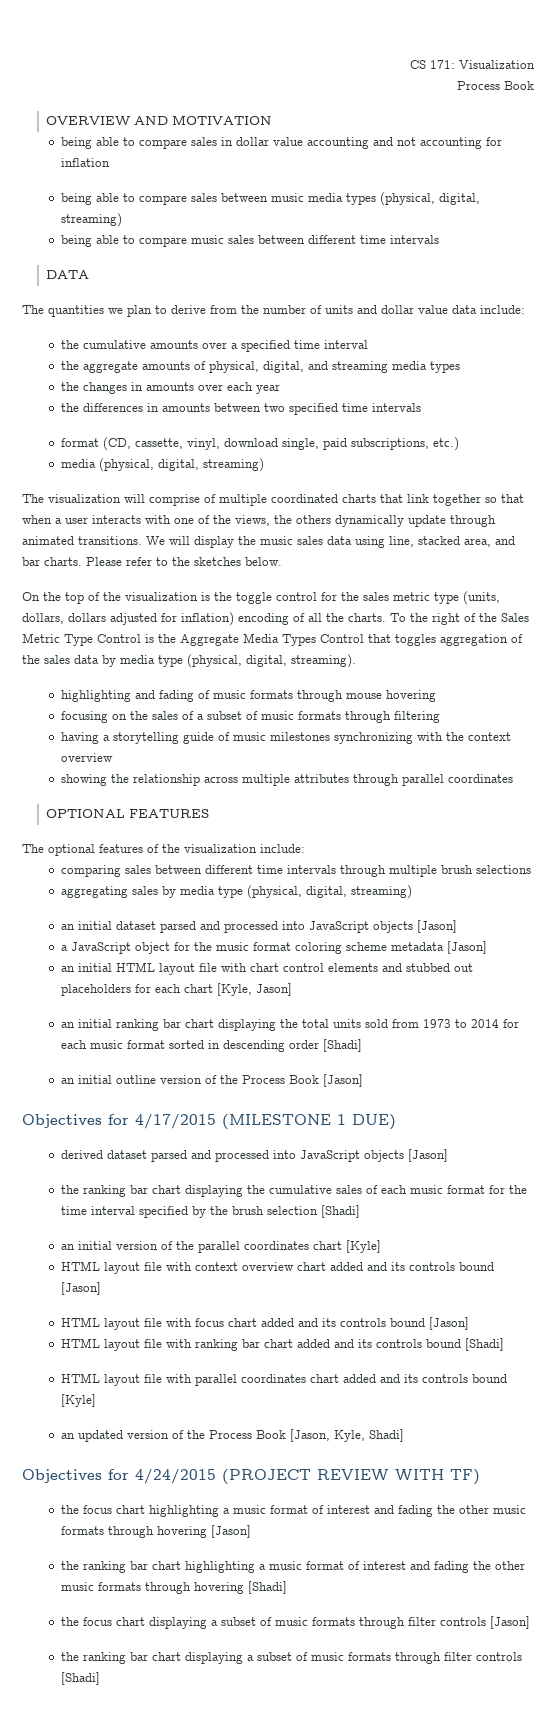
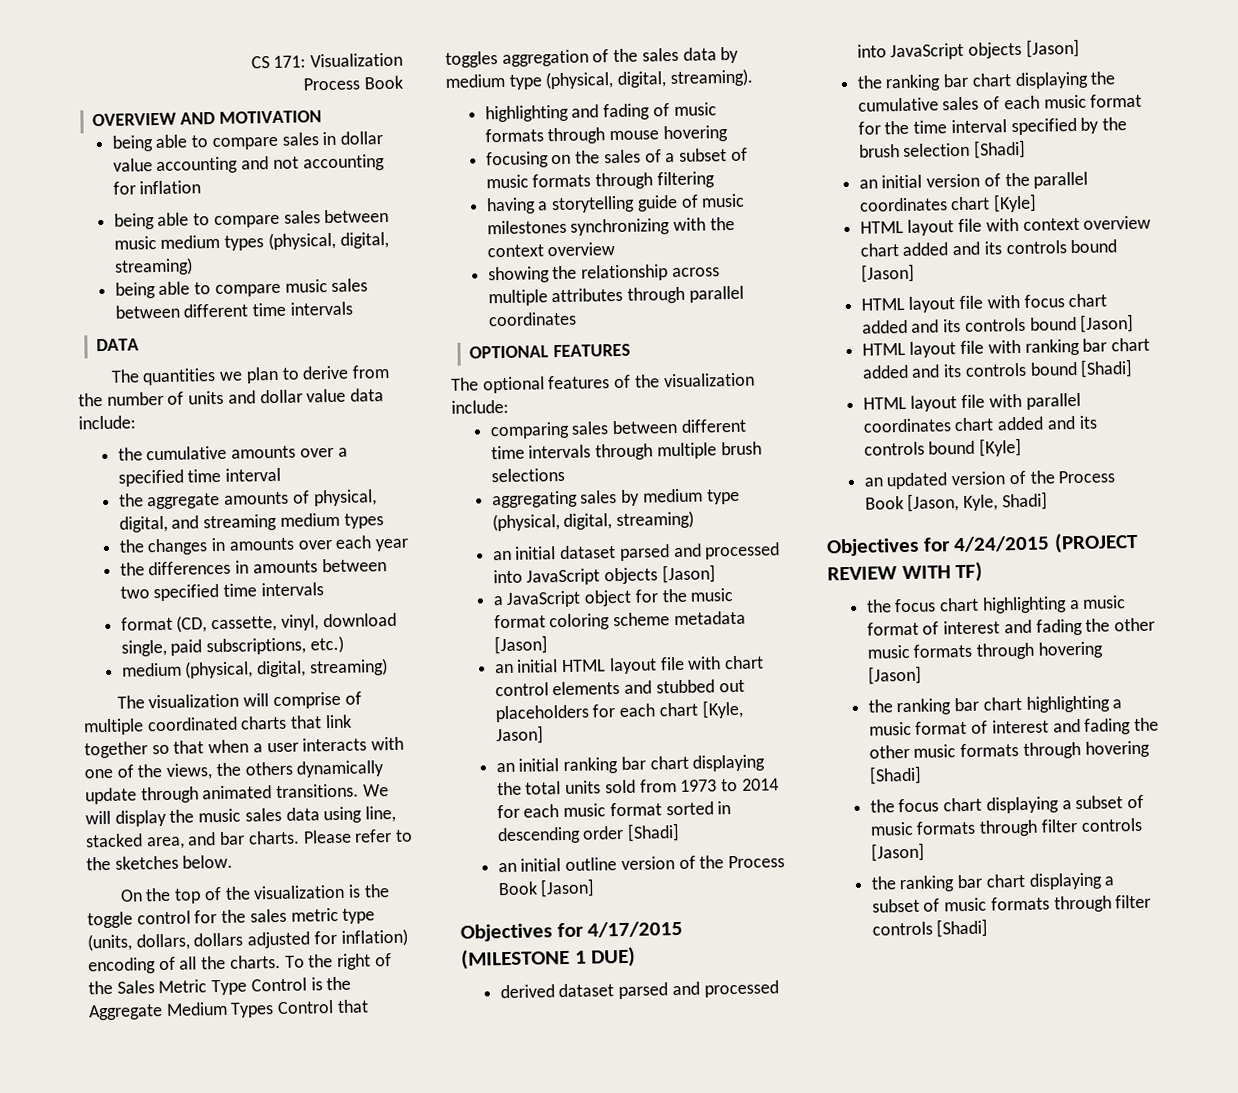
- being able to compare sales between music media types (physical, digital, streaming)
+ being able to compare sales between music medium types (physical, digital, streaming)
- the aggregate amounts of physical, digital, and streaming media types
+ the aggregate amounts of physical, digital, and streaming medium types
- media (physical, digital, streaming)
+ medium (physical, digital, streaming)
- To the right of the Sales Metric Type Control is the Aggregate Media Types Control that toggles aggregation of the sales data by media type (physical, digital, streaming).
+ To the right of the Sales Metric Type Control is the Aggregate Medium Types Control that toggles aggregation of the sales data by medium type (physical, digital, streaming).
- aggregating sales by media type (physical, digital, streaming)
+ aggregating sales by medium type (physical, digital, streaming)

